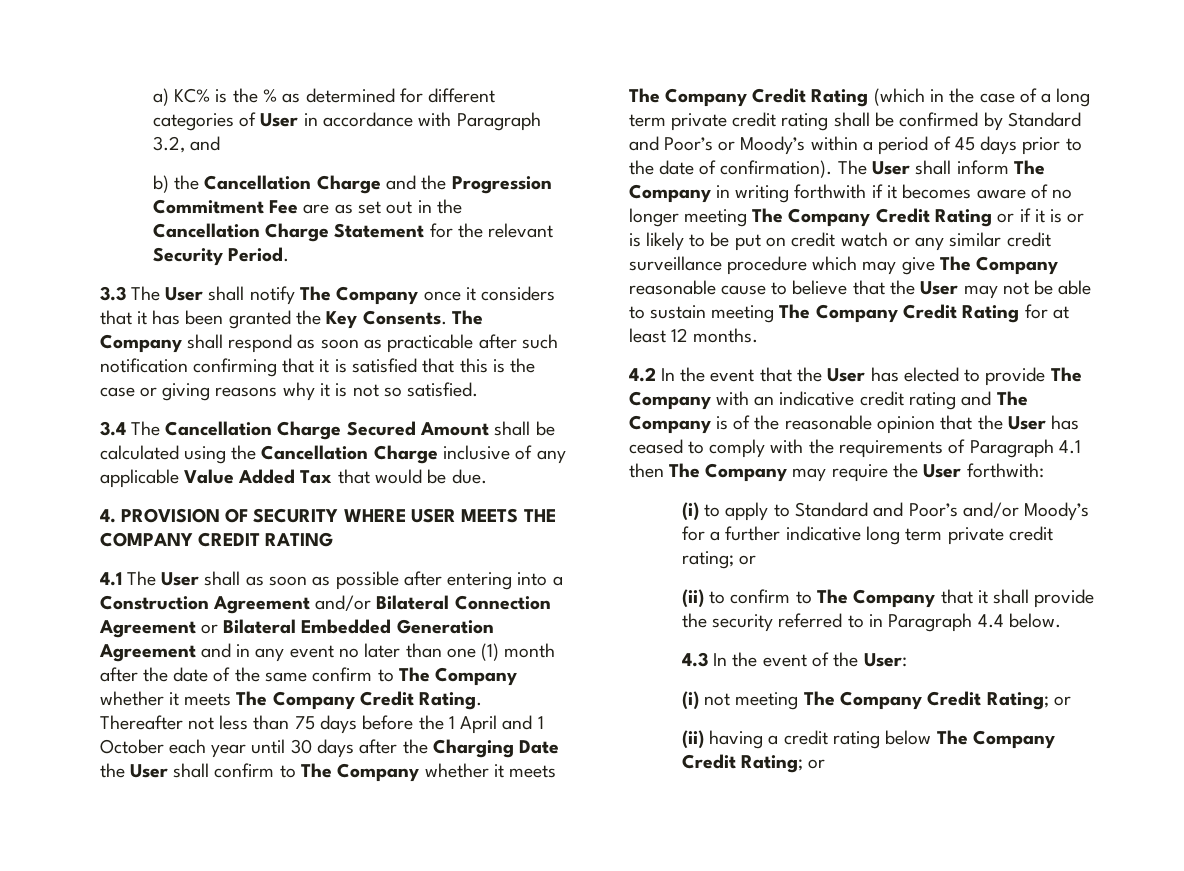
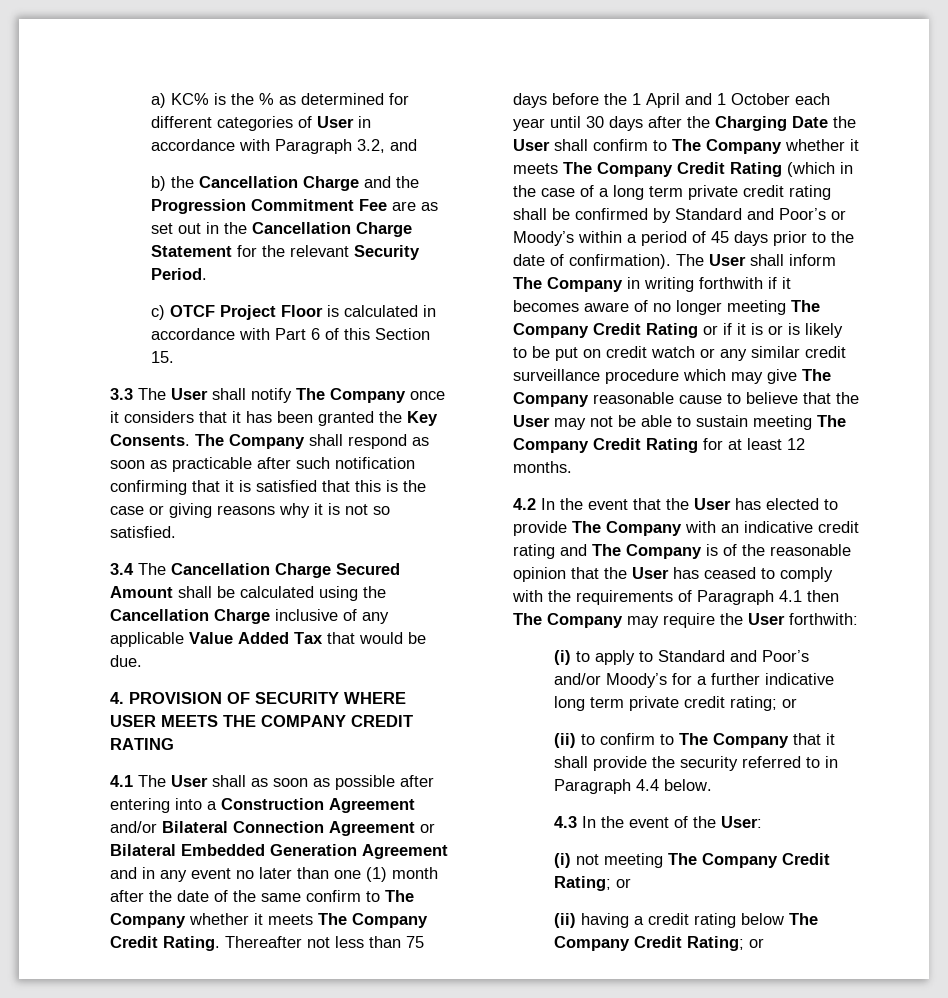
+ c) OTCF Project Floor is calculated in accordance with Part 6 of this Section 15.

